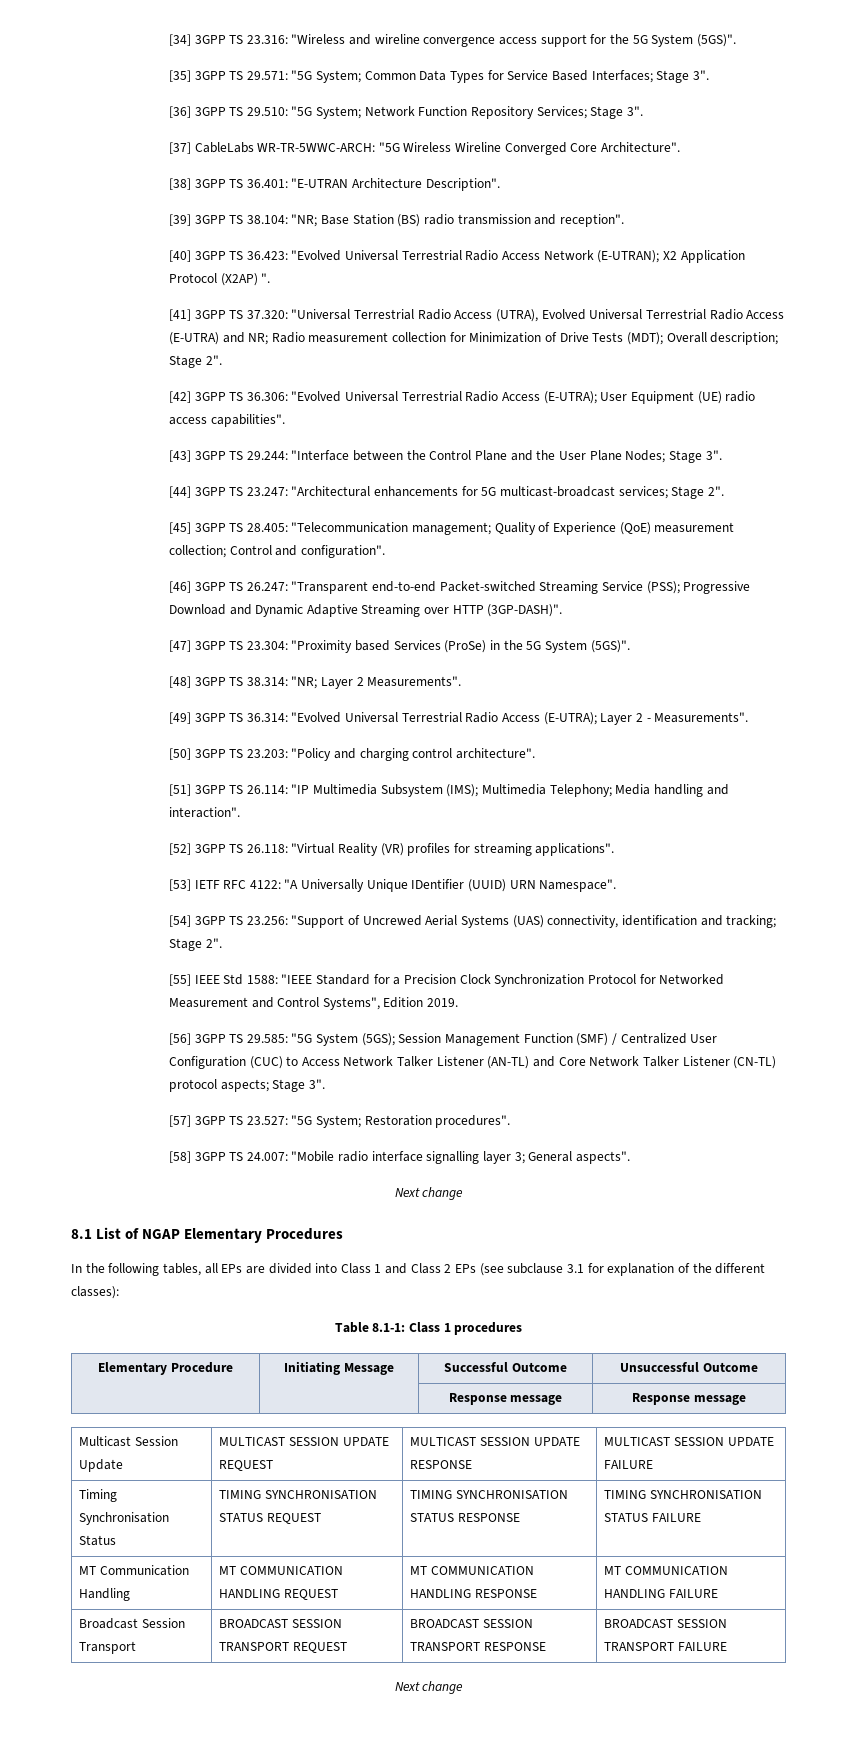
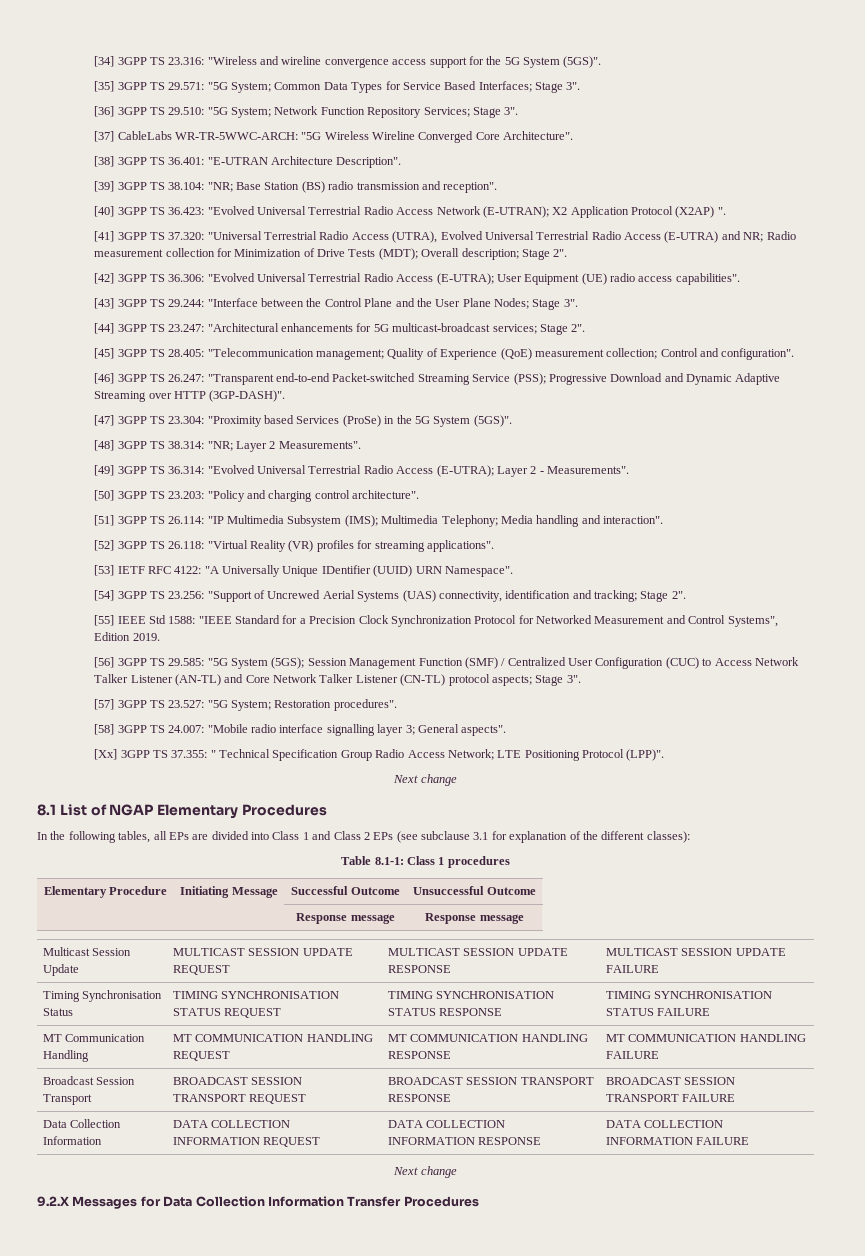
+ [Xx] 3GPP TS 37.355: " Technical Specification Group Radio Access Network; LTE Positioning Protocol (LPP)".
  Broadcast Session Transport | BROADCAST SESSION TRANSPORT REQUEST | BROADCAST SESSION TRANSPORT RESPONSE | BROADCAST SESSION TRANSPORT FAILURE
+ Data Collection Information | DATA COLLECTION INFORMATION REQUEST | DATA COLLECTION INFORMATION RESPONSE | DATA COLLECTION INFORMATION FAILURE
  Next change
+ 9.2.X Messages for Data Collection Information Transfer Procedures

